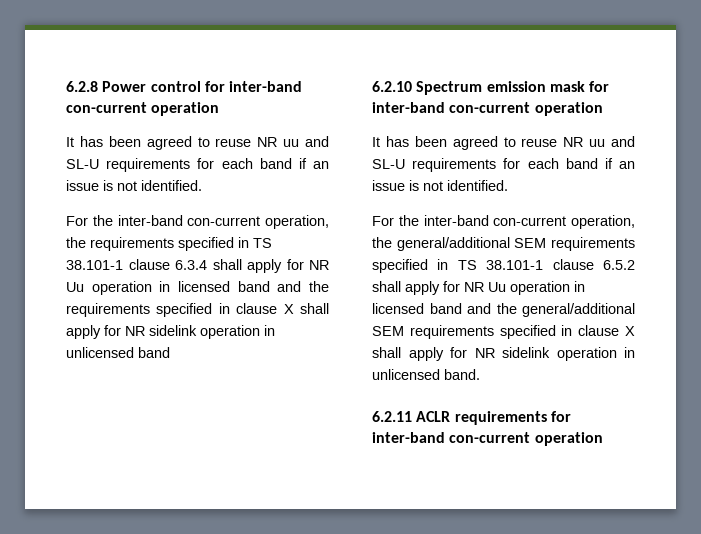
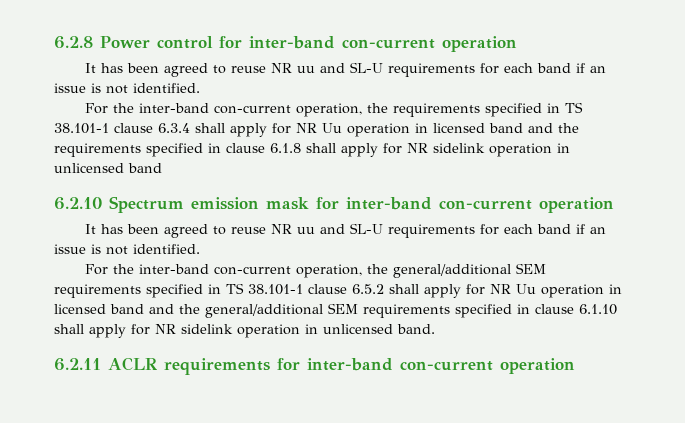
- For the inter-band con-current operation, the requirements specified in TS 38.101-1 clause 6.3.4 shall apply for NR Uu operation in licensed band and the requirements specified in clause X shall apply for NR sidelink operation in unlicensed band
+ For the inter-band con-current operation, the requirements specified in TS 38.101-1 clause 6.3.4 shall apply for NR Uu operation in licensed band and the requirements specified in clause 6.1.8 shall apply for NR sidelink operation in unlicensed band
- For the inter-band con-current operation, the general/additional SEM requirements specified in TS 38.101-1 clause 6.5.2 shall apply for NR Uu operation in licensed band and the general/additional SEM requirements specified in clause X shall apply for NR sidelink operation in unlicensed band.
+ For the inter-band con-current operation, the general/additional SEM requirements specified in TS 38.101-1 clause 6.5.2 shall apply for NR Uu operation in licensed band and the general/additional SEM requirements specified in clause 6.1.10 shall apply for NR sidelink operation in unlicensed band.

